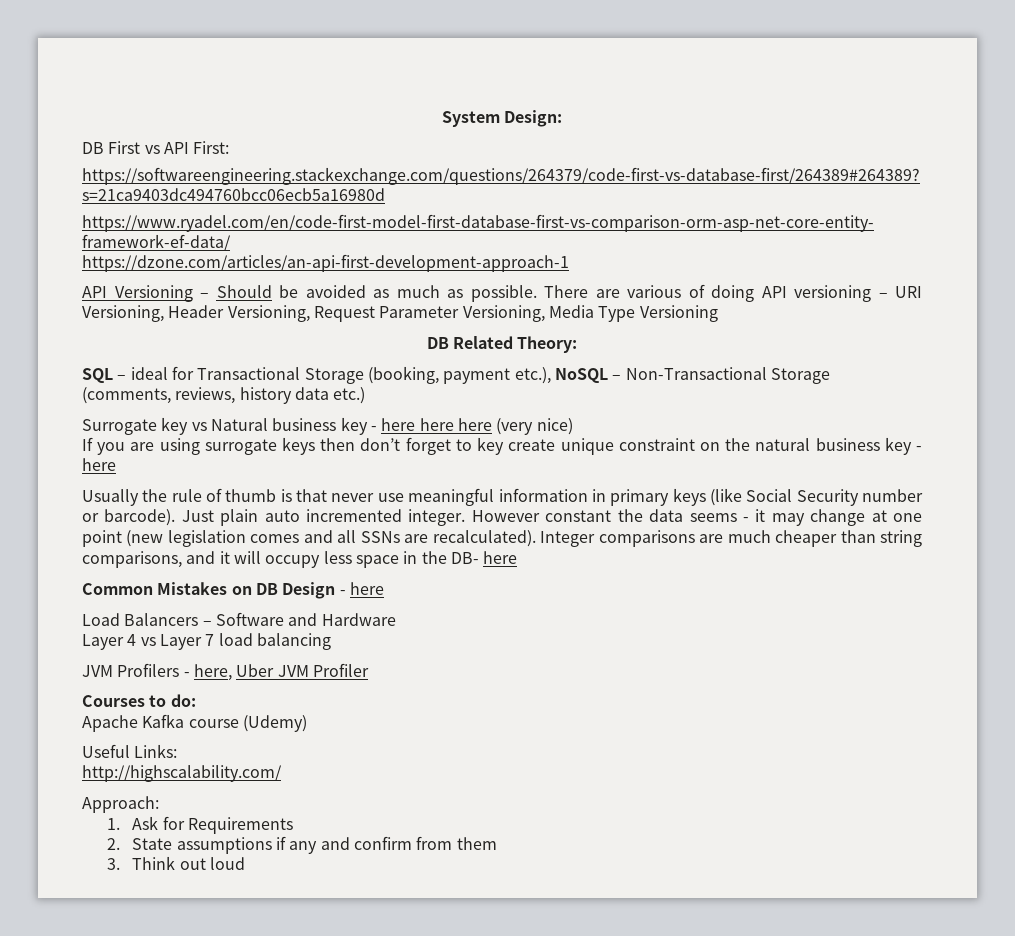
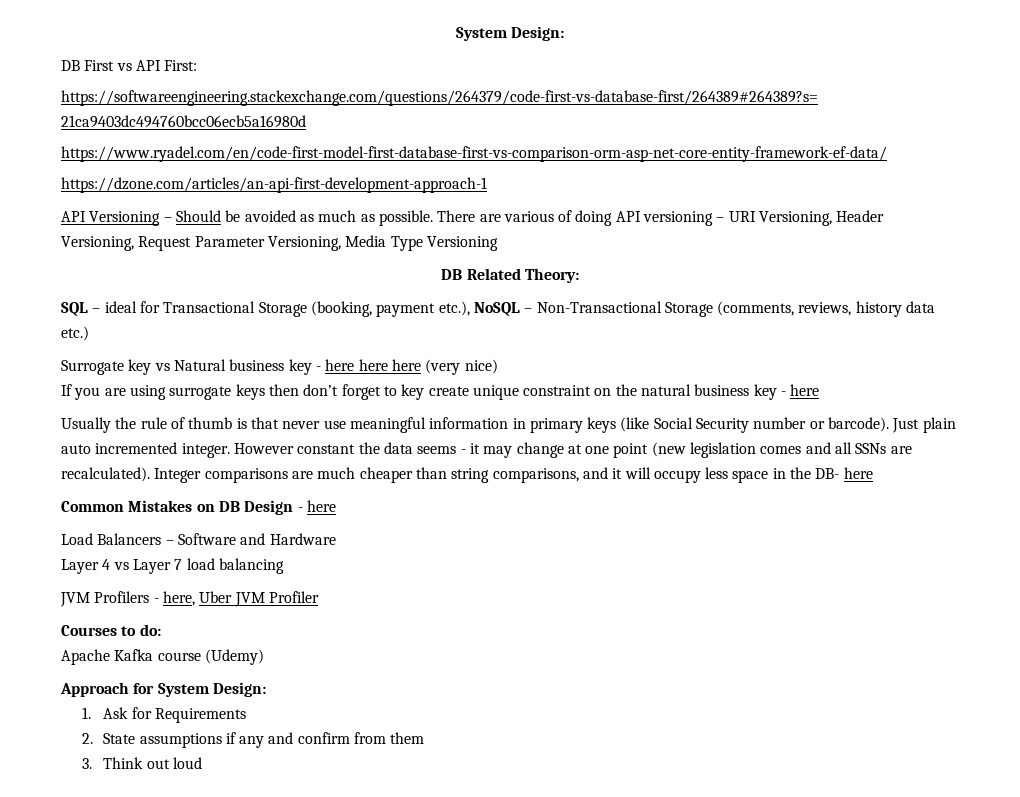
- Useful Links:
- http://highscalability.com/
- Approach:
+ Approach for System Design:

